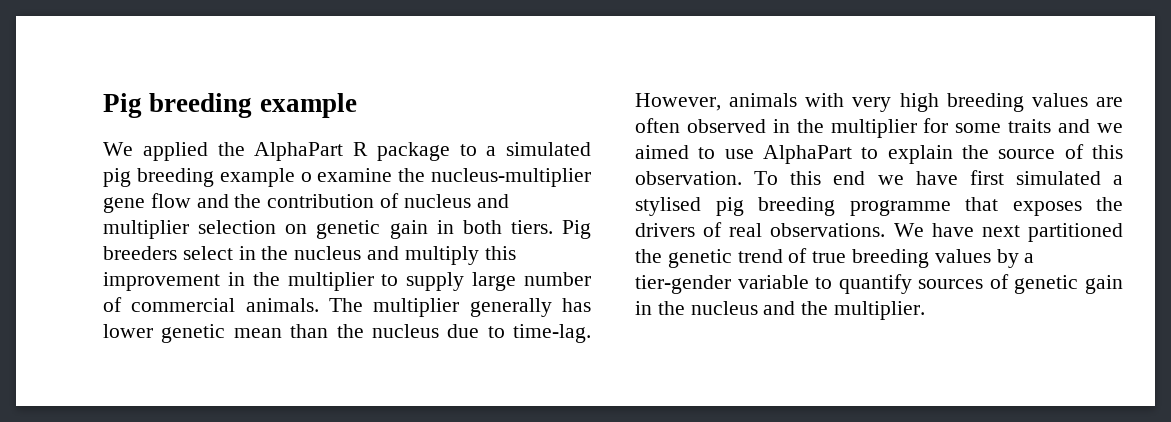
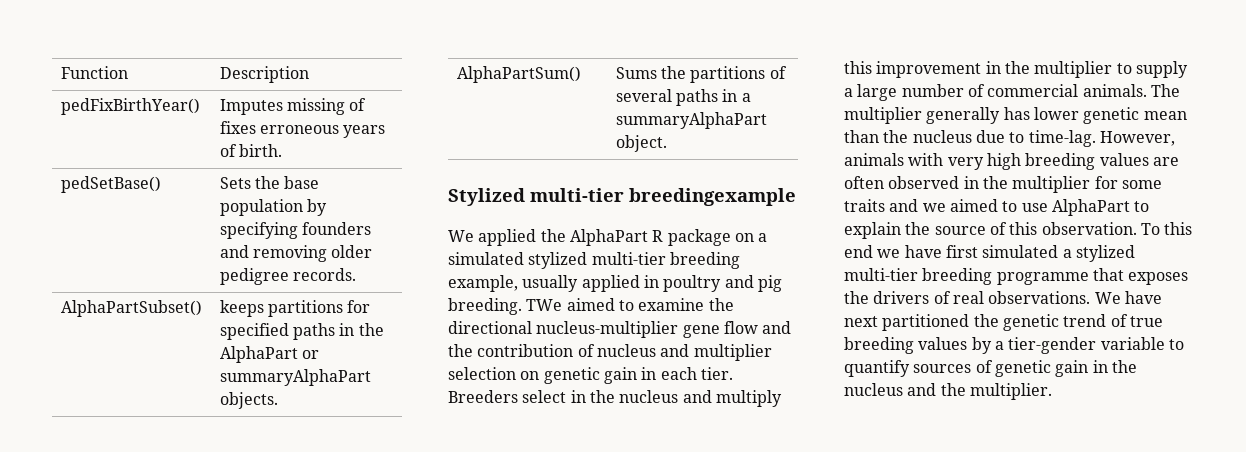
- Pig breeding example
+ Function | Description
+ pedFixBirthYear() | Imputes missing of fixes erroneous years of birth.
+ pedSetBase() | Sets the base population by specifying founders and removing older pedigree records.
+ AlphaPartSubset() | keeps partitions for specified paths in the AlphaPart or summaryAlphaPart objects.
+ AlphaPartSum() | Sums the partitions of several paths in a summaryAlphaPart object.
+ Stylized multi-tier breedingexample
- We applied the AlphaPart R package to a simulated pig breeding example o examine the nucleus-multiplier gene flow and the contribution of nucleus and multiplier selection on genetic gain in both tiers. Pig breeders select in the nucleus and multiply this improvement in the multiplier to supply large number of commercial animals.
+ We applied the AlphaPart R package on a simulated stylized multi-tier breeding example, usually applied in poultry and pig breeding. TWe aimed to examine the directional nucleus-multiplier gene flow and the contribution of nucleus and multiplier selection on genetic gain in each tier. Breeders select in the nucleus and multiply this improvement in the multiplier to supply a large number of commercial animals.
- To this end we have first simulated a stylised pig breeding programme that exposes the drivers of real observations.
+ To this end we have first simulated a stylized multi-tier breeding programme that exposes the drivers of real observations.

